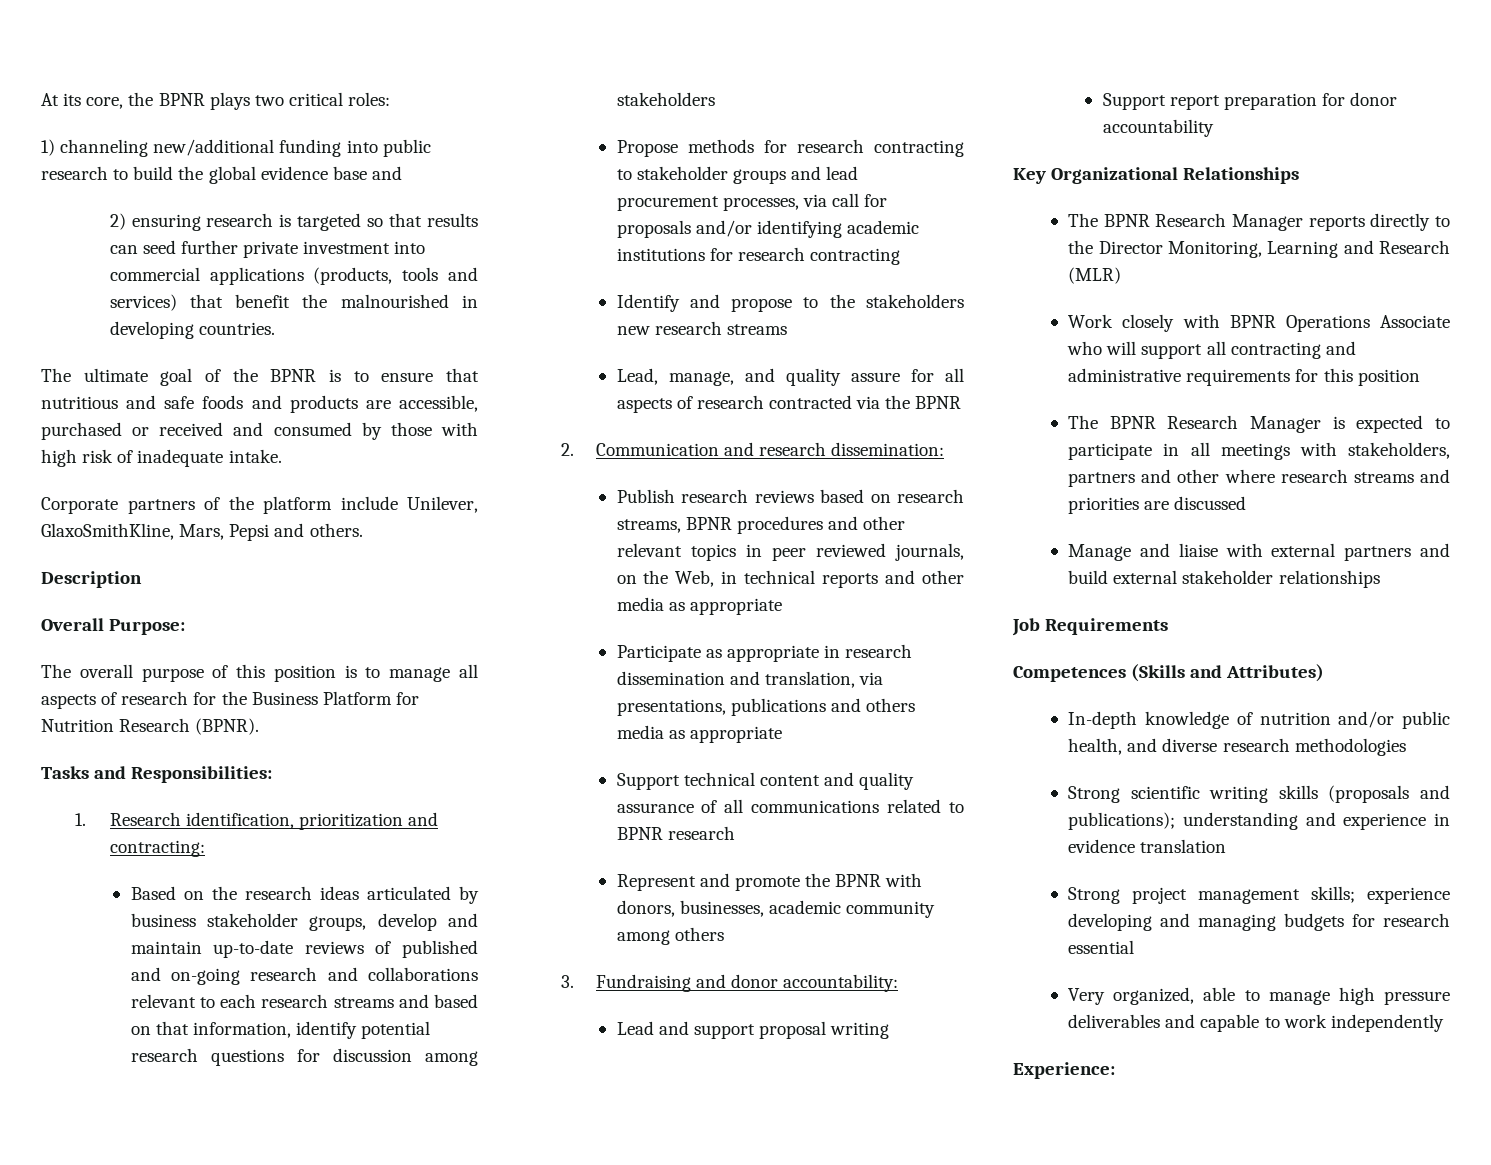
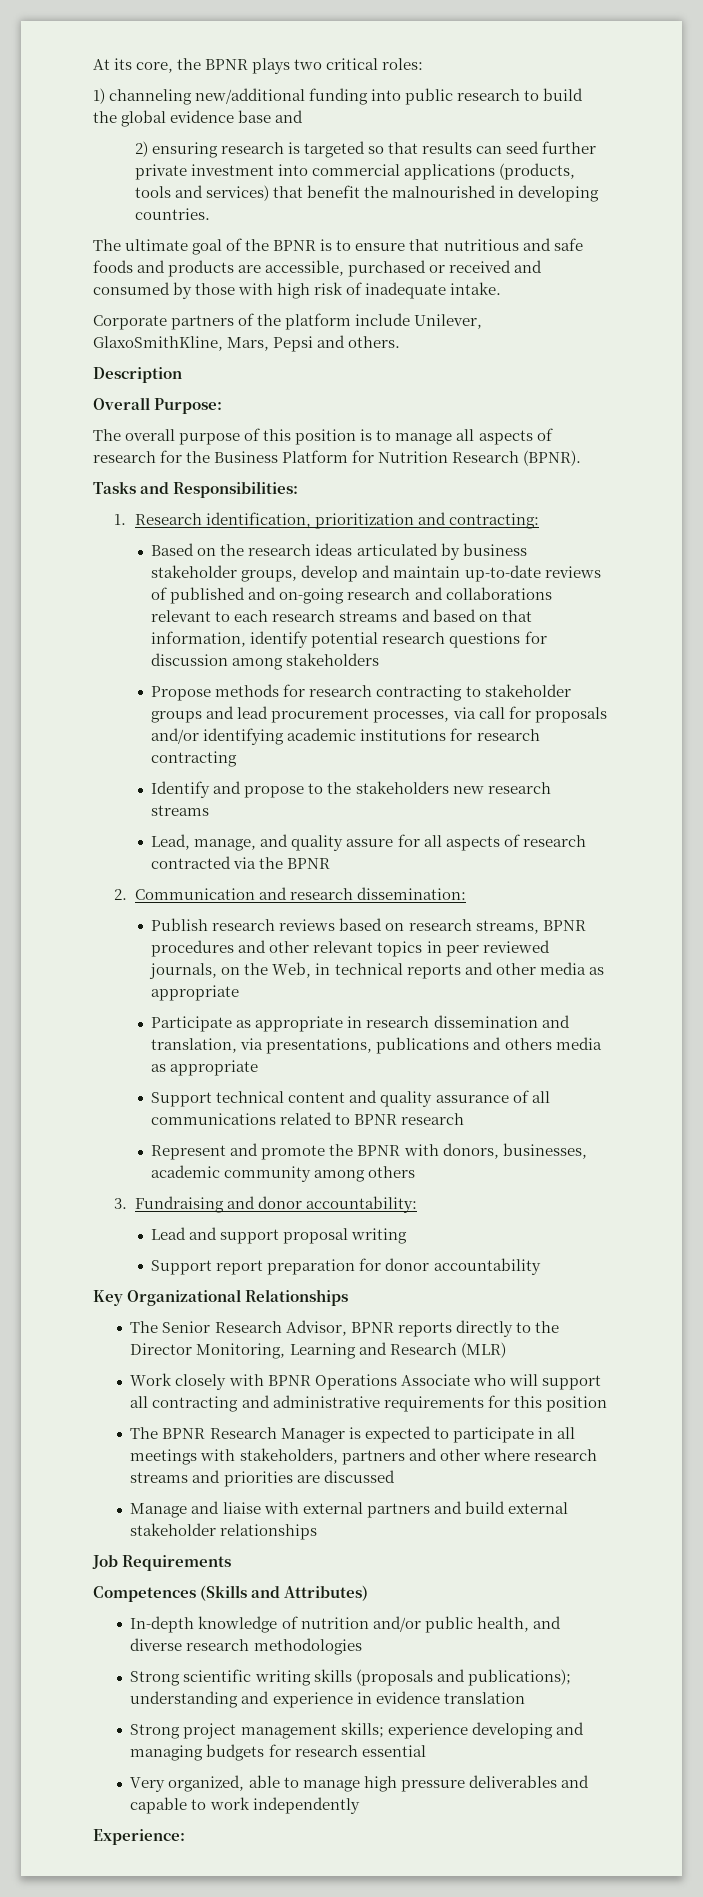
- The BPNR Research Manager reports directly to the Director Monitoring, Learning and Research (MLR)
+ The Senior Research Advisor, BPNR reports directly to the Director Monitoring, Learning and Research (MLR)

